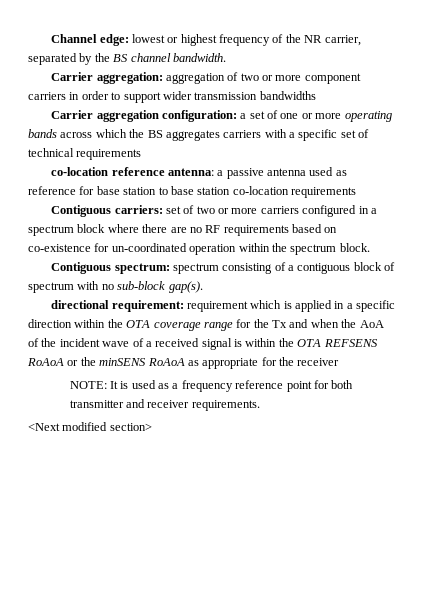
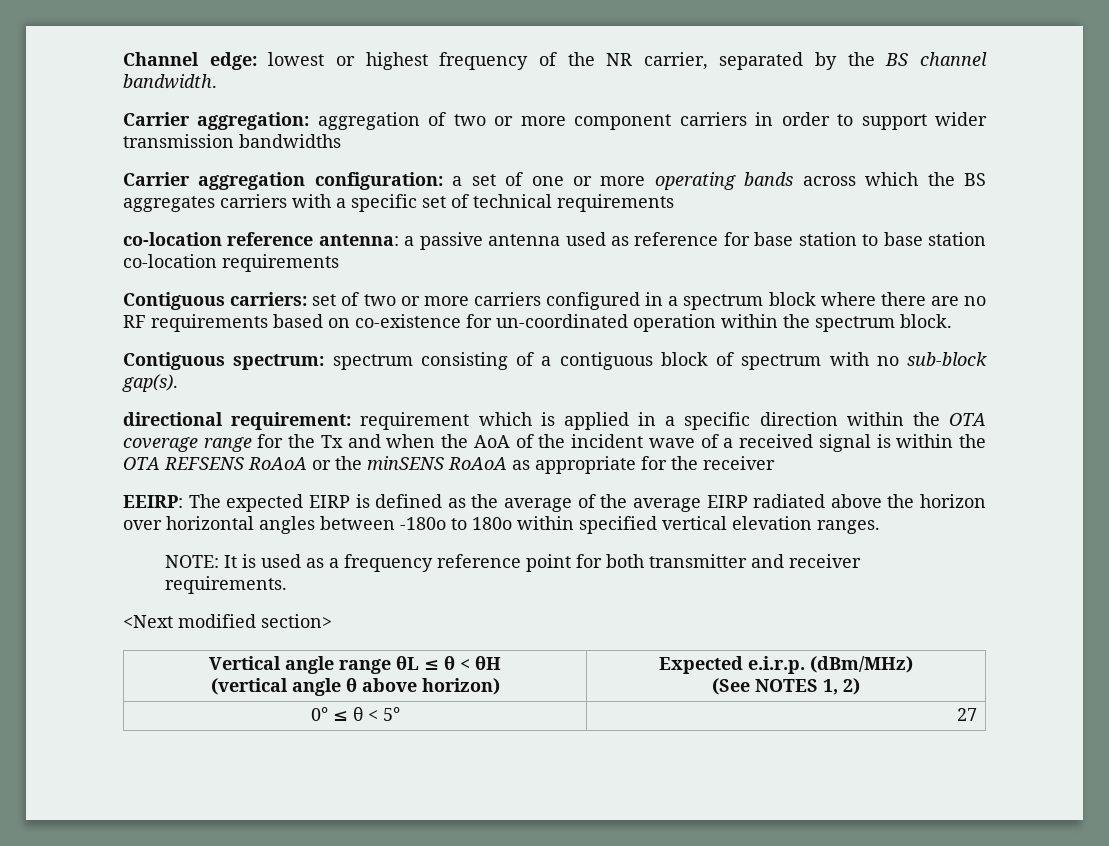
+ EEIRP: The expected EIRP is defined as the average of the average EIRP radiated above the horizon over horizontal angles between -180o to 180o within specified vertical elevation ranges.
+ Vertical angle range θL ≤ θ < θH
+ (vertical angle θ above horizon) | Expected e.i.r.p. (dBm/MHz)
+ (See NOTES 1, 2)
+ 0° ≤ θ < 5° | 27

